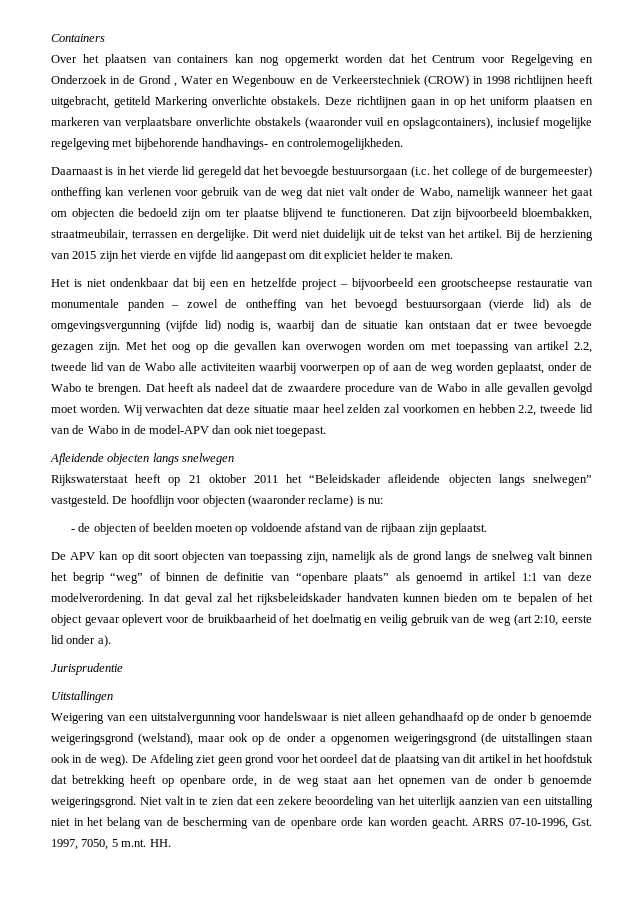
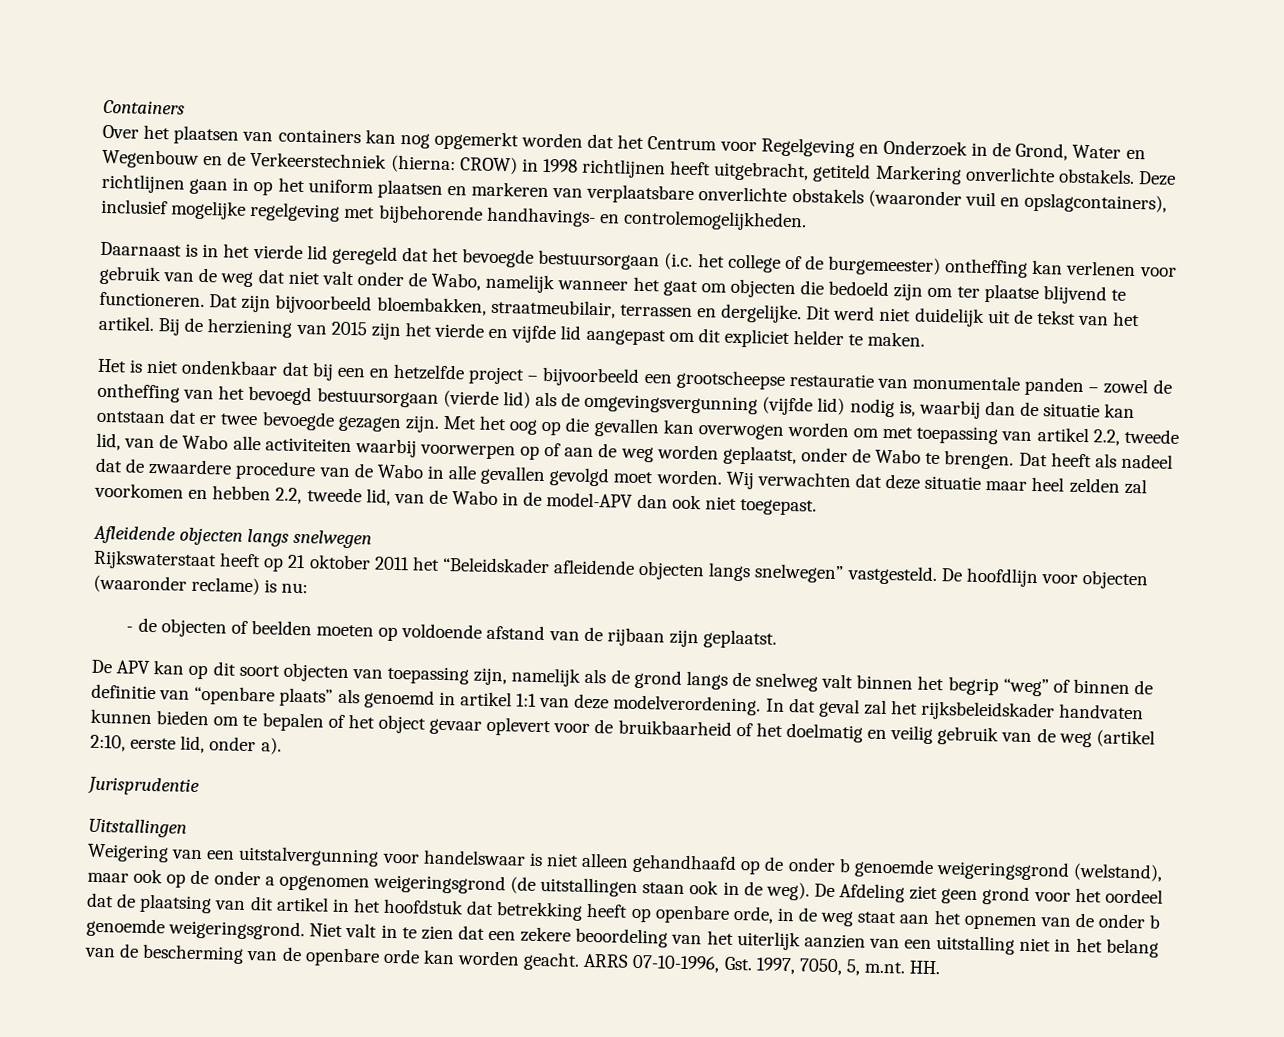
- Over het plaatsen van containers kan nog opgemerkt worden dat het Centrum voor Regelgeving en Onderzoek in de Grond , Water en Wegenbouw en de Verkeerstechniek (CROW) in 1998 richtlijnen heeft uitgebracht, getiteld Markering onverlichte obstakels.
+ Over het plaatsen van containers kan nog opgemerkt worden dat het Centrum voor Regelgeving en Onderzoek in de Grond, Water en Wegenbouw en de Verkeerstechniek (hierna: CROW) in 1998 richtlijnen heeft uitgebracht, getiteld Markering onverlichte obstakels.
- Met het oog op die gevallen kan overwogen worden om met toepassing van artikel 2.2, tweede lid van de Wabo alle activiteiten waarbij voorwerpen op of aan de weg worden geplaatst, onder de Wabo te brengen.
+ Met het oog op die gevallen kan overwogen worden om met toepassing van artikel 2.2, tweede lid, van de Wabo alle activiteiten waarbij voorwerpen op of aan de weg worden geplaatst, onder de Wabo te brengen.
- Wij verwachten dat deze situatie maar heel zelden zal voorkomen en hebben 2.2, tweede lid van de Wabo in de model-APV dan ook niet toegepast.
+ Wij verwachten dat deze situatie maar heel zelden zal voorkomen en hebben 2.2, tweede lid, van de Wabo in de model-APV dan ook niet toegepast.
- In dat geval zal het rijksbeleidskader handvaten kunnen bieden om te bepalen of het object gevaar oplevert voor de bruikbaarheid of het doelmatig en veilig gebruik van de weg (art 2:10, eerste lid onder a).
+ In dat geval zal het rijksbeleidskader handvaten kunnen bieden om te bepalen of het object gevaar oplevert voor de bruikbaarheid of het doelmatig en veilig gebruik van de weg (artikel 2:10, eerste lid, onder a).
- ARRS 07-10-1996, Gst. 1997, 7050, 5 m.nt. HH.
+ ARRS 07-10-1996, Gst. 1997, 7050, 5, m.nt. HH.

